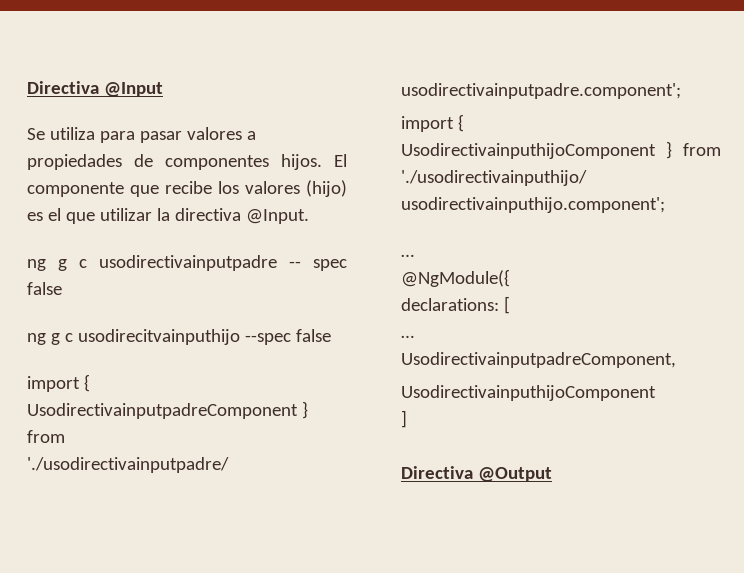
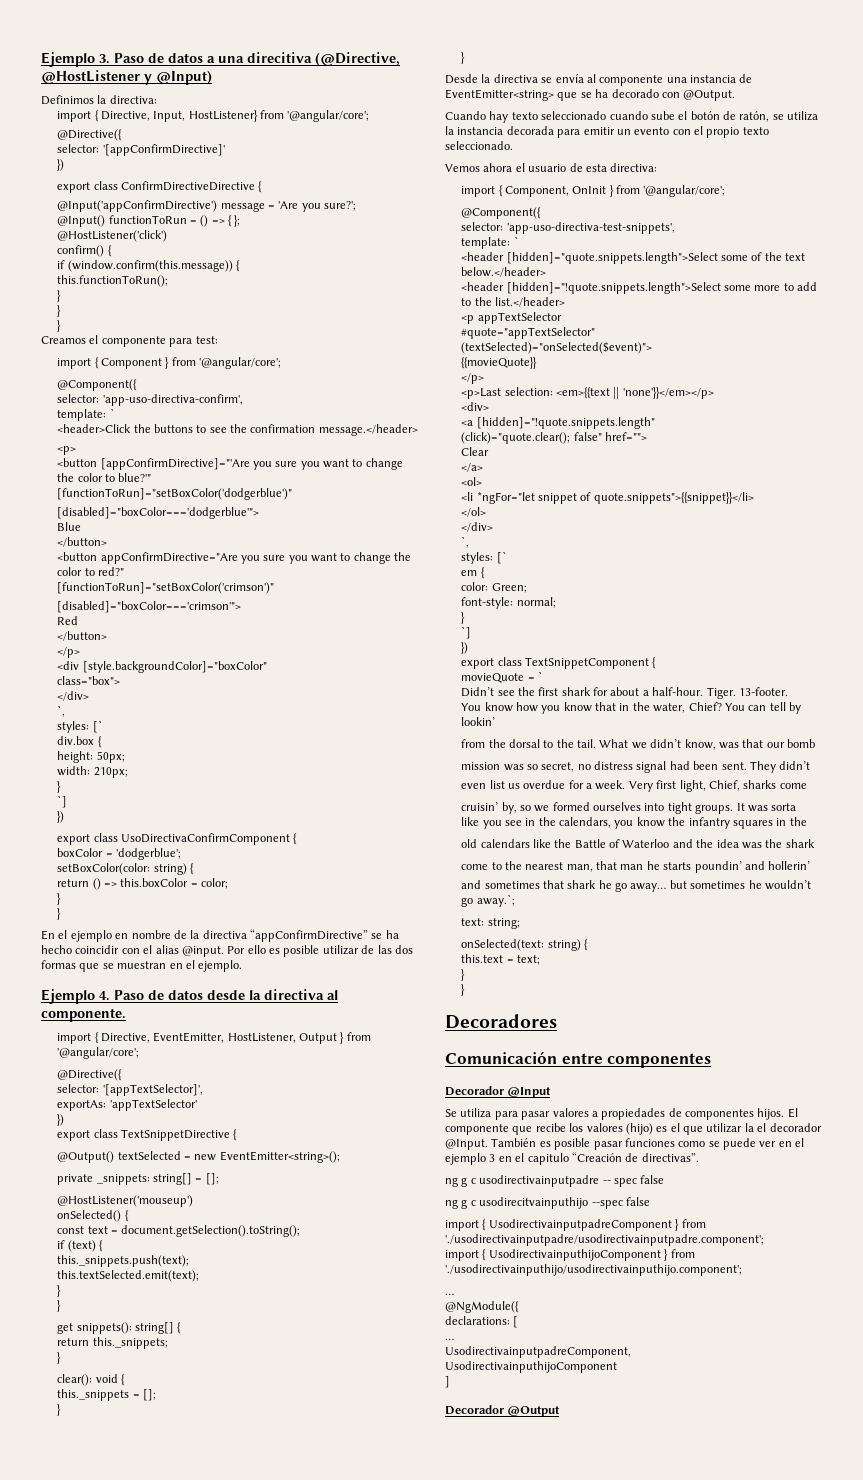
- Directiva @Input
+ Ejemplo 3. Paso de datos a una direcitiva (@Directive, @HostListener y @Input)
+ Definimos la directiva:
+ import { Directive, Input, HostListener} from '@angular/core';
+ @Directive({
+ selector: '[appConfirmDirective]'
+ })
+ export class ConfirmDirectiveDirective {
+ @Input('appConfirmDirective') message = 'Are you sure?';
+ @Input() functionToRun = () => { };
+ @HostListener('click')
+ confirm() {
+ if (window.confirm(this.message)) {
+ this.functionToRun();
+ }
+ }
+ }
+ Creamos el componente para test:
+ import { Component } from '@angular/core';
+ @Component({
+ selector: 'app-uso-directiva-confirm',
+ template: `
+ <header>Click the buttons to see the confirmation message.</header>
+ <p>
+ <button [appConfirmDirective]="'Are you sure you want to change the color to blue?'"
+ [functionToRun]="setBoxColor('dodgerblue')"
+ [disabled]="boxColor==='dodgerblue'">
+ Blue
+ </button>
+ <button appConfirmDirective="Are you sure you want to change the color to red?"
+ [functionToRun]="setBoxColor('crimson')"
+ [disabled]="boxColor==='crimson'">
+ Red
+ </button>
+ </p>
+ <div [style.backgroundColor]="boxColor"
+ class="box">
+ </div>
+ `,
+ styles: [`
+ div.box {
+ height: 50px;
+ width: 210px;
+ }
+ `]
+ })
+ export class UsoDirectivaConfirmComponent {
+ boxColor = 'dodgerblue';
+ setBoxColor(color: string) {
+ return () => this.boxColor = color;
+ }
+ }
+ En el ejemplo en nombre de la directiva “appConfirmDirective” se ha hecho coincidir con el alias @input. Por ello es posible utilizar de las dos formas que se muestran en el ejemplo.
+ Ejemplo 4. Paso de datos desde la directiva al componente.
+ import { Directive, EventEmitter, HostListener, Output } from '@angular/core';
+ @Directive({
+ selector: '[appTextSelector]',
+ exportAs: 'appTextSelector'
+ })
+ export class TextSnippetDirective {
+ @Output() textSelected = new EventEmitter<string>();
+ private _snippets: string[] = [];
+ @HostListener('mouseup')
+ onSelected() {
+ const text = document.getSelection().toString();
+ if (text) {
+ this._snippets.push(text);
+ this.textSelected.emit(text);
+ }
+ }
+ get snippets(): string[] {
+ return this._snippets;
+ }
+ clear(): void {
+ this._snippets = [];
+ }
+ }
+ Desde la directiva se envía al componente una instancia de EventEmitter<string> que se ha decorado con @Output.
+ Cuando hay texto seleccionado cuando sube el botón de ratón, se utiliza la instancia decorada para emitir un evento con el propio texto seleccionado.
+ Vemos ahora el usuario de esta directiva:
+ import { Component, OnInit } from '@angular/core';
+ @Component({
+ selector: 'app-uso-directiva-test-snippets',
+ template: `
+ <header [hidden]="quote.snippets.length">Select some of the text below.</header>
+ <header [hidden]="!quote.snippets.length">Select some more to add to the list.</header>
+ <p appTextSelector
+ #quote="appTextSelector"
+ (textSelected)="onSelected($event)">
+ {{movieQuote}}
+ </p>
+ <p>Last selection: <em>{{text || 'none'}}</em></p>
+ <div>
+ <a [hidden]="!quote.snippets.length"
+ (click)="quote.clear(); false" href="">
+ Clear
+ </a>
+ <ol>
+ <li *ngFor="let snippet of quote.snippets">{{snippet}}</li>
+ </ol>
+ </div>
+ `,
+ styles: [`
+ em {
+ color: Green;
+ font-style: normal;
+ }
+ `]
+ })
+ export class TextSnippetComponent {
+ movieQuote = `
+ Didn’t see the first shark for about a half-hour. Tiger. 13-footer.
+ You know how you know that in the water, Chief? You can tell by lookin’
+ from the dorsal to the tail. What we didn’t know, was that our bomb
+ mission was so secret, no distress signal had been sent. They didn’t
+ even list us overdue for a week. Very first light, Chief, sharks come
+ cruisin’ by, so we formed ourselves into tight groups. It was sorta
+ like you see in the calendars, you know the infantry squares in the
+ old calendars like the Battle of Waterloo and the idea was the shark
+ come to the nearest man, that man he starts poundin’ and hollerin’
+ and sometimes that shark he go away… but sometimes he wouldn’t go away.`;
+ text: string;
+ onSelected(text: string) {
+ this.text = text;
+ }
+ }
+ Decoradores
+ Comunicación entre componentes
+ Decorador @Input
- El componente que recibe los valores (hijo) es el que utilizar la directiva @Input.
+ El componente que recibe los valores (hijo) es el que utilizar la el decorador @Input. También es posible pasar funciones como se puede ver en el ejemplo 3 en el capitulo “Creación de directivas”.
- Directiva @Output
+ Decorador @Output

